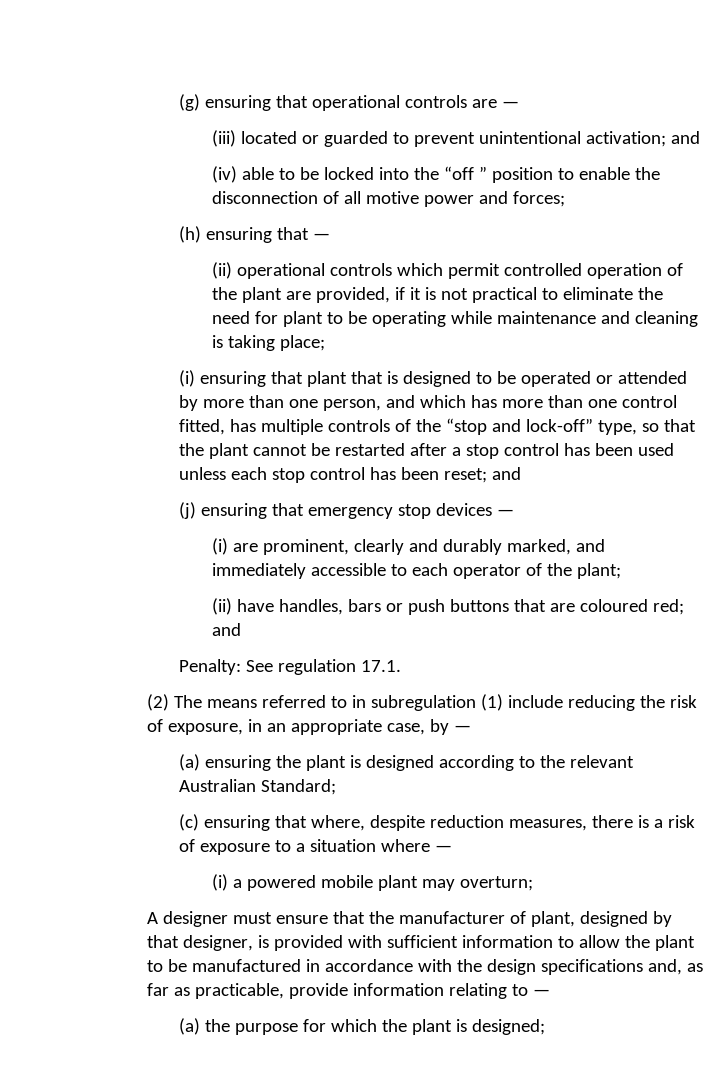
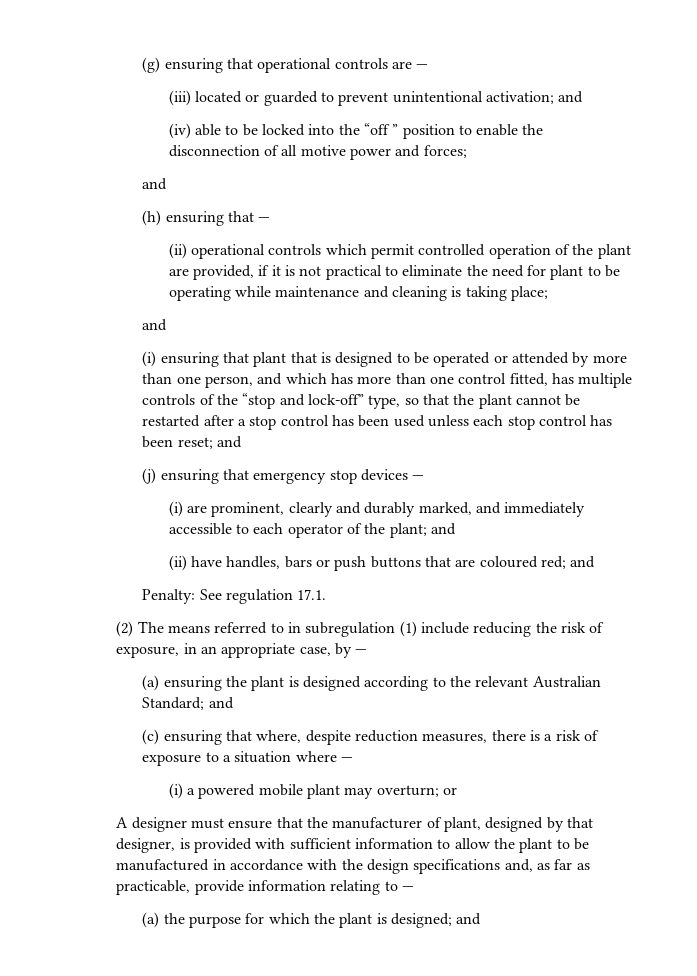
  (iv) able to be locked into the “off ” position to enable the disconnection of all motive power and forces;
+ and
  (ii) operational controls which permit controlled operation of the plant are provided, if it is not practical to eliminate the need for plant to be operating while maintenance and cleaning is taking place;
+ and
- (i) are prominent, clearly and durably marked, and immediately accessible to each operator of the plant;
+ (i) are prominent, clearly and durably marked, and immediately accessible to each operator of the plant; and
- (a) ensuring the plant is designed according to the relevant Australian Standard;
+ (a) ensuring the plant is designed according to the relevant Australian Standard; and
- (i) a powered mobile plant may overturn;
+ (i) a powered mobile plant may overturn; or
- (a) the purpose for which the plant is designed;
+ (a) the purpose for which the plant is designed; and

